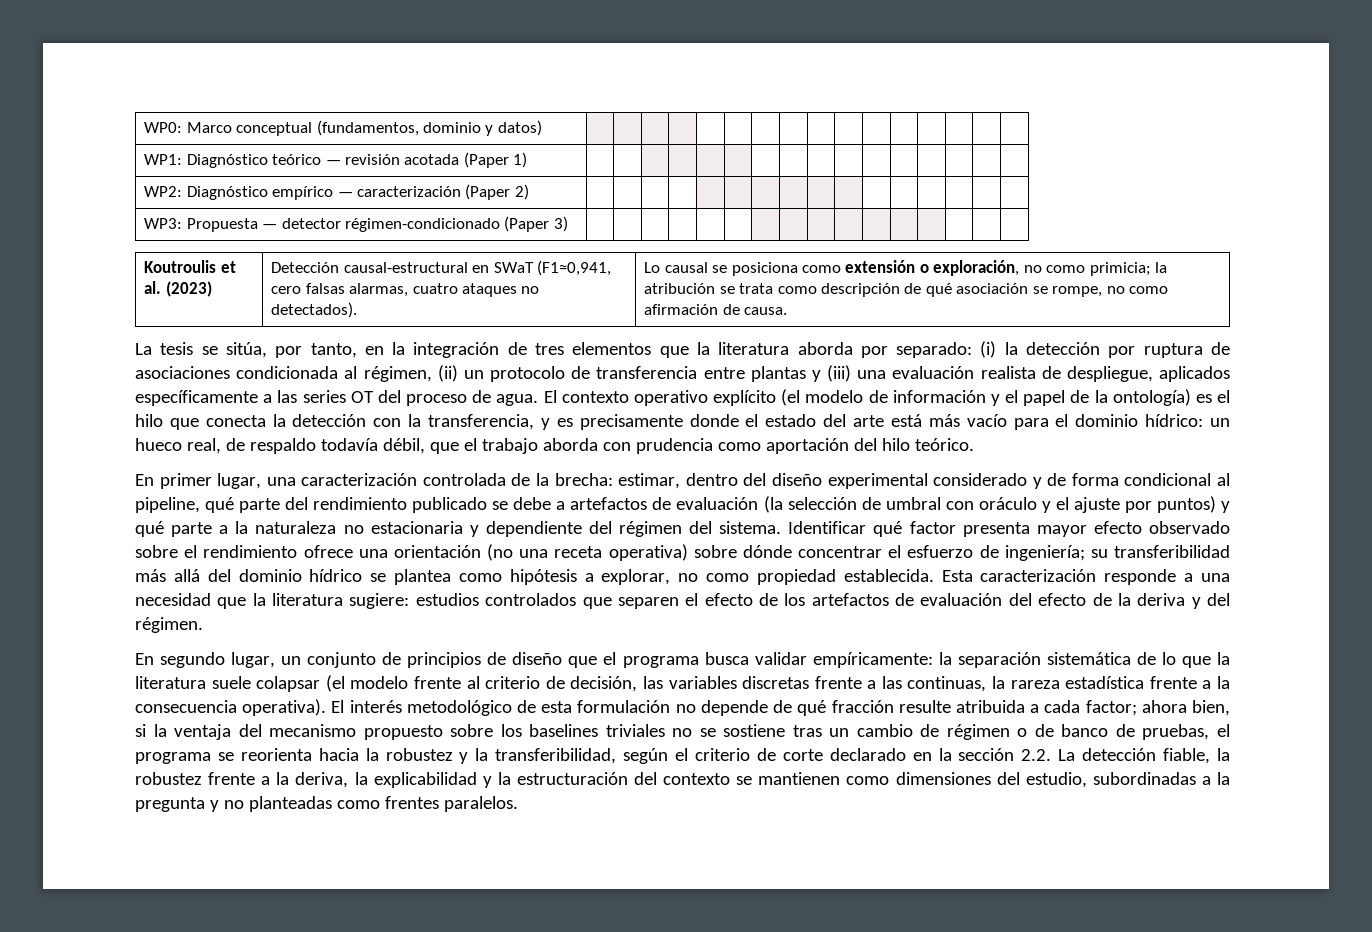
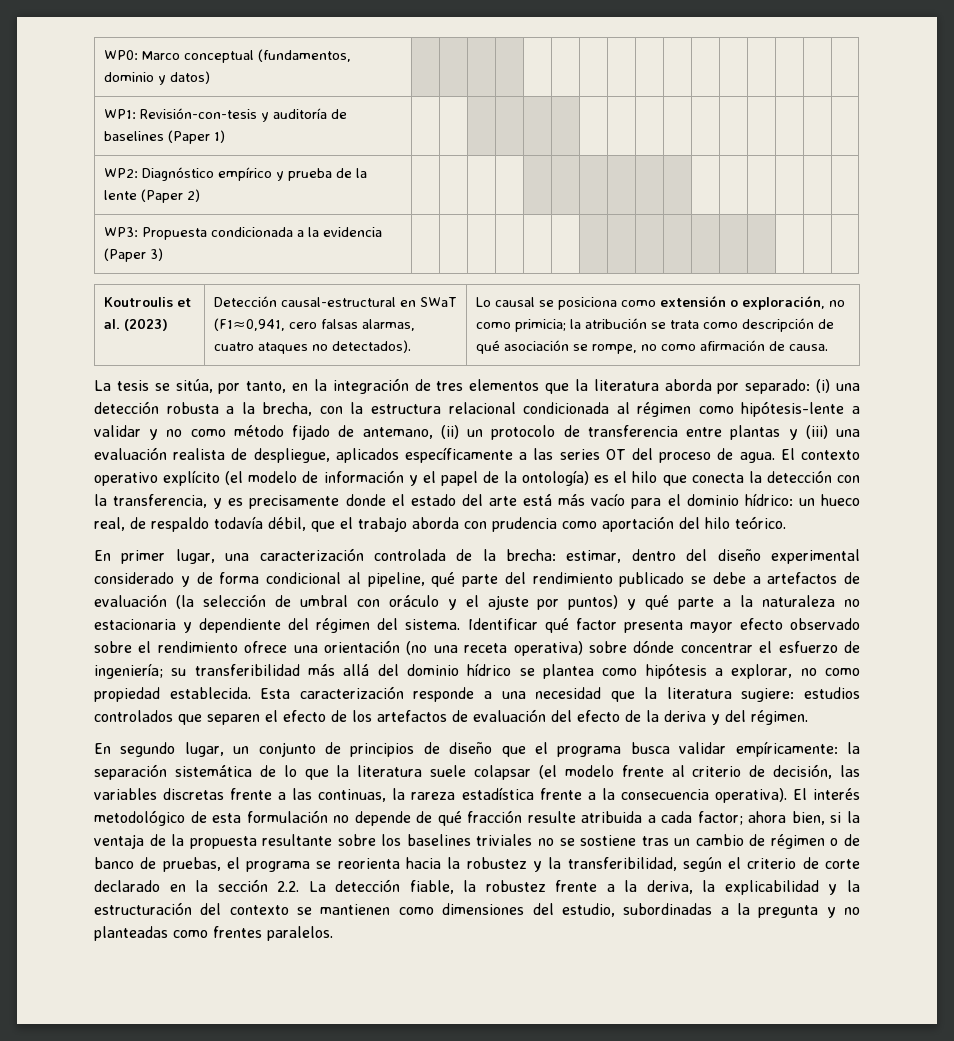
- WP1: Diagnóstico teórico — revisión acotada (Paper 1) | | | | | | | | | | | | | | | |
+ WP1: Revisión-con-tesis y auditoría de baselines (Paper 1) | | | | | | | | | | | | | | | |
- WP2: Diagnóstico empírico — caracterización (Paper 2) | | | | | | | | | | | | | | | |
+ WP2: Diagnóstico empírico y prueba de la lente (Paper 2) | | | | | | | | | | | | | | | |
- WP3: Propuesta — detector régimen-condicionado (Paper 3) | | | | | | | | | | | | | | | |
+ WP3: Propuesta condicionada a la evidencia (Paper 3) | | | | | | | | | | | | | | | |
- La tesis se sitúa, por tanto, en la integración de tres elementos que la literatura aborda por separado: (i) la detección por ruptura de asociaciones condicionada al régimen, (ii) un protocolo de transferencia entre plantas y (iii) una evaluación realista de despliegue, aplicados específicamente a las series OT del proceso de agua.
+ La tesis se sitúa, por tanto, en la integración de tres elementos que la literatura aborda por separado: (i) una detección robusta a la brecha, con la estructura relacional condicionada al régimen como hipótesis-lente a validar y no como método fijado de antemano, (ii) un protocolo de transferencia entre plantas y (iii) una evaluación realista de despliegue, aplicados específicamente a las series OT del proceso de agua.
- ahora bien, si la ventaja del mecanismo propuesto sobre los baselines triviales no se sostiene tras un cambio de régimen o de banco de pruebas, el programa se reorienta hacia la robustez y la transferibilidad, según el criterio de corte declarado en la sección 2.2. La detección fiable, la robustez frente a la deriva, la explicabilidad y la estructuración del contexto se mantienen como dimensiones del estudio, subordinadas a la pregunta y no planteadas como frentes paralelos.
+ ahora bien, si la ventaja de la propuesta resultante sobre los baselines triviales no se sostiene tras un cambio de régimen o de banco de pruebas, el programa se reorienta hacia la robustez y la transferibilidad, según el criterio de corte declarado en la sección 2.2. La detección fiable, la robustez frente a la deriva, la explicabilidad y la estructuración del contexto se mantienen como dimensiones del estudio, subordinadas a la pregunta y no planteadas como frentes paralelos.

